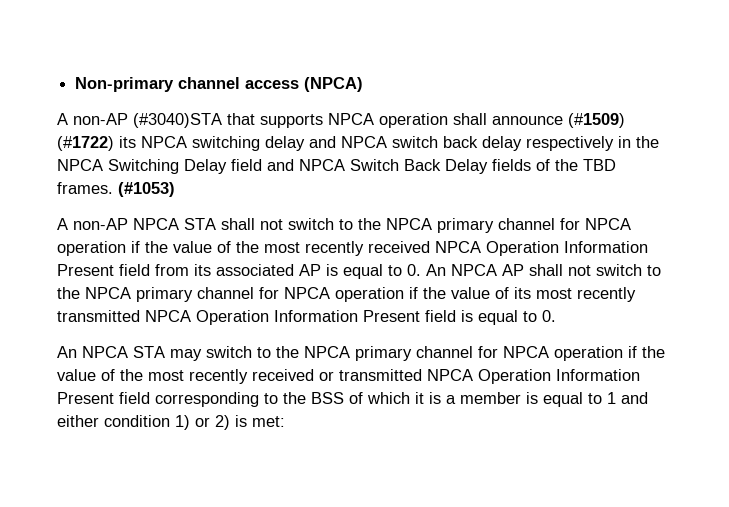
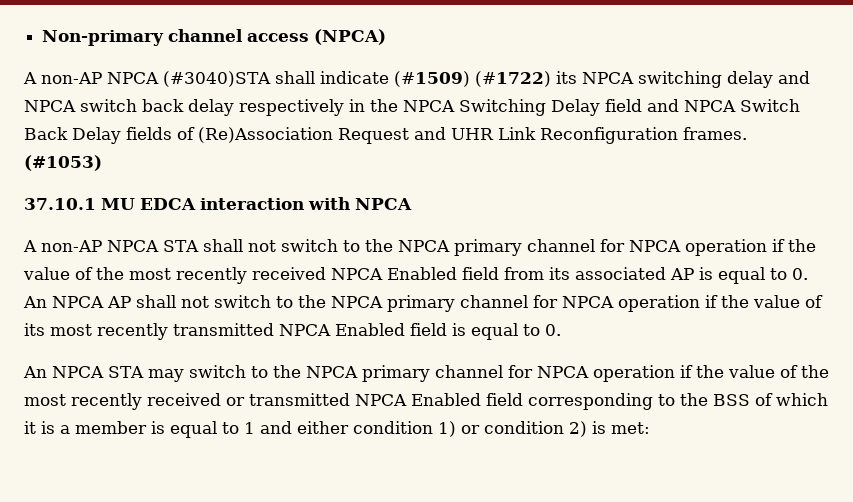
- A non-AP (#3040)STA that supports NPCA operation shall announce (#1509) (#1722) its NPCA switching delay and NPCA switch back delay respectively in the NPCA Switching Delay field and NPCA Switch Back Delay fields of the TBD frames. (#1053)
+ A non-AP NPCA (#3040)STA shall indicate (#1509) (#1722) its NPCA switching delay and NPCA switch back delay respectively in the NPCA Switching Delay field and NPCA Switch Back Delay fields of (Re)Association Request and UHR Link Reconfiguration frames. (#1053)
+ 37.10.1 MU EDCA interaction with NPCA
- A non-AP NPCA STA shall not switch to the NPCA primary channel for NPCA operation if the value of the most recently received NPCA Operation Information Present field from its associated AP is equal to 0. An NPCA AP shall not switch to the NPCA primary channel for NPCA operation if the value of its most recently transmitted NPCA Operation Information Present field is equal to 0.
+ A non-AP NPCA STA shall not switch to the NPCA primary channel for NPCA operation if the value of the most recently received NPCA Enabled field from its associated AP is equal to 0. An NPCA AP shall not switch to the NPCA primary channel for NPCA operation if the value of its most recently transmitted NPCA Enabled field is equal to 0.
- An NPCA STA may switch to the NPCA primary channel for NPCA operation if the value of the most recently received or transmitted NPCA Operation Information Present field corresponding to the BSS of which it is a member is equal to 1 and either condition 1) or 2) is met:
+ An NPCA STA may switch to the NPCA primary channel for NPCA operation if the value of the most recently received or transmitted NPCA Enabled field corresponding to the BSS of which it is a member is equal to 1 and either condition 1) or condition 2) is met:

